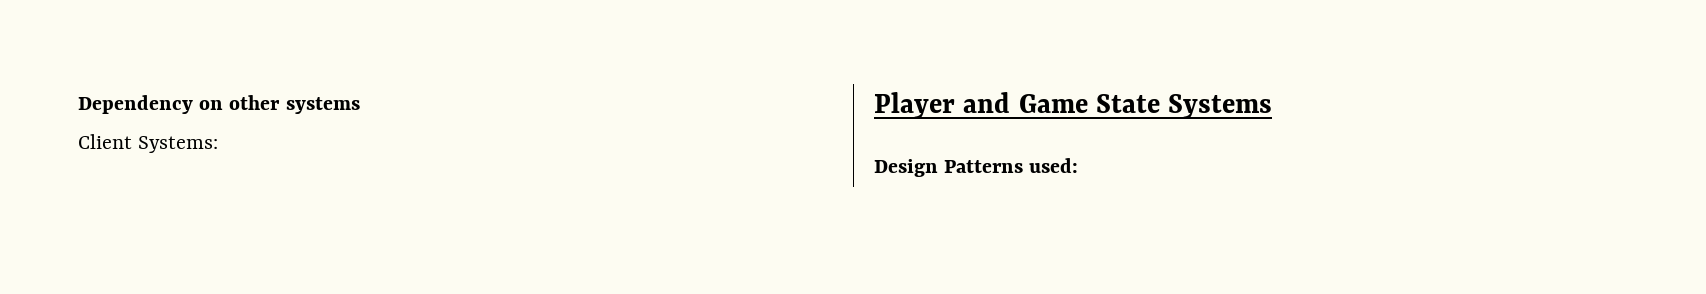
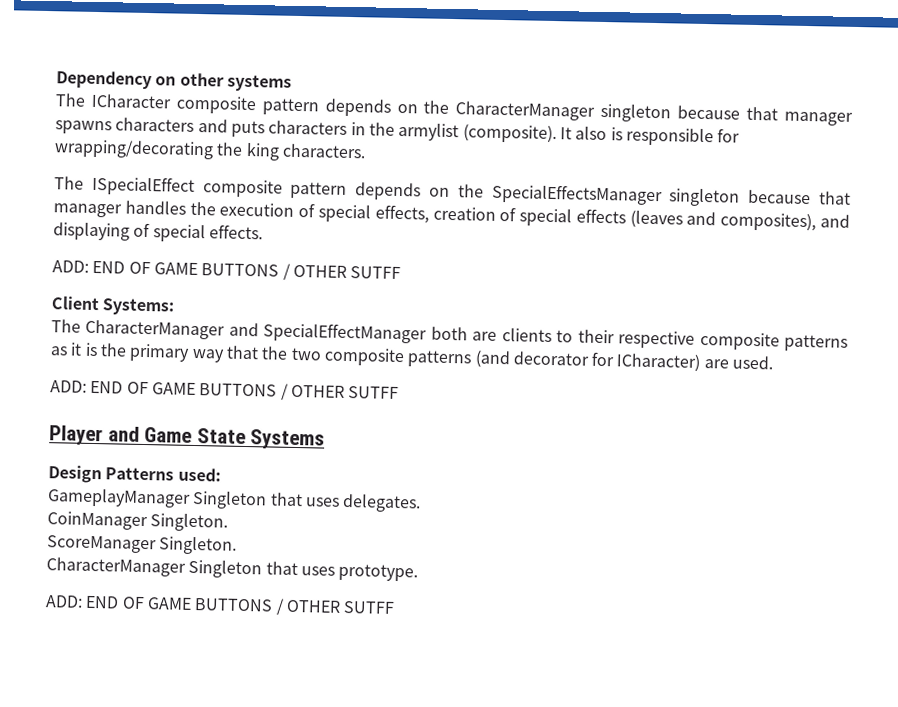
+ The ICharacter composite pattern depends on the CharacterManager singleton because that manager spawns characters and puts characters in the armylist (composite). It also is responsible for wrapping/decorating the king characters.
+ The ISpecialEffect composite pattern depends on the SpecialEffectsManager singleton because that manager handles the execution of special effects, creation of special effects (leaves and composites), and displaying of special effects.
+ ADD: END OF GAME BUTTONS / OTHER SUTFF
  Client Systems:
+ The CharacterManager and SpecialEffectManager both are clients to their respective composite patterns as it is the primary way that the two composite patterns (and decorator for ICharacter) are used.
+ ADD: END OF GAME BUTTONS / OTHER SUTFF
+ GameplayManager Singleton that uses delegates.
+ CoinManager Singleton.
+ ScoreManager Singleton.
+ CharacterManager Singleton that uses prototype.
+ ADD: END OF GAME BUTTONS / OTHER SUTFF

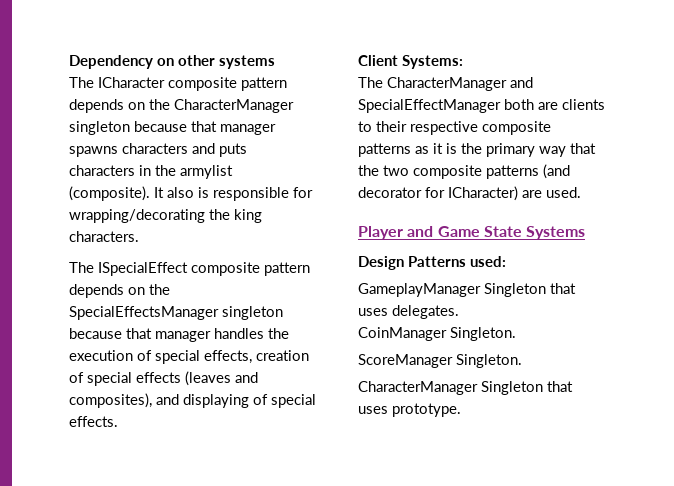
  The ISpecialEffect composite pattern depends on the SpecialEffectsManager singleton because that manager handles the execution of special effects, creation of special effects (leaves and composites), and displaying of special effects.
- ADD: END OF GAME BUTTONS / OTHER SUTFF
  The CharacterManager and SpecialEffectManager both are clients to their respective composite patterns as it is the primary way that the two composite patterns (and decorator for ICharacter) are used.
- ADD: END OF GAME BUTTONS / OTHER SUTFF
  CharacterManager Singleton that uses prototype.
- ADD: END OF GAME BUTTONS / OTHER SUTFF

